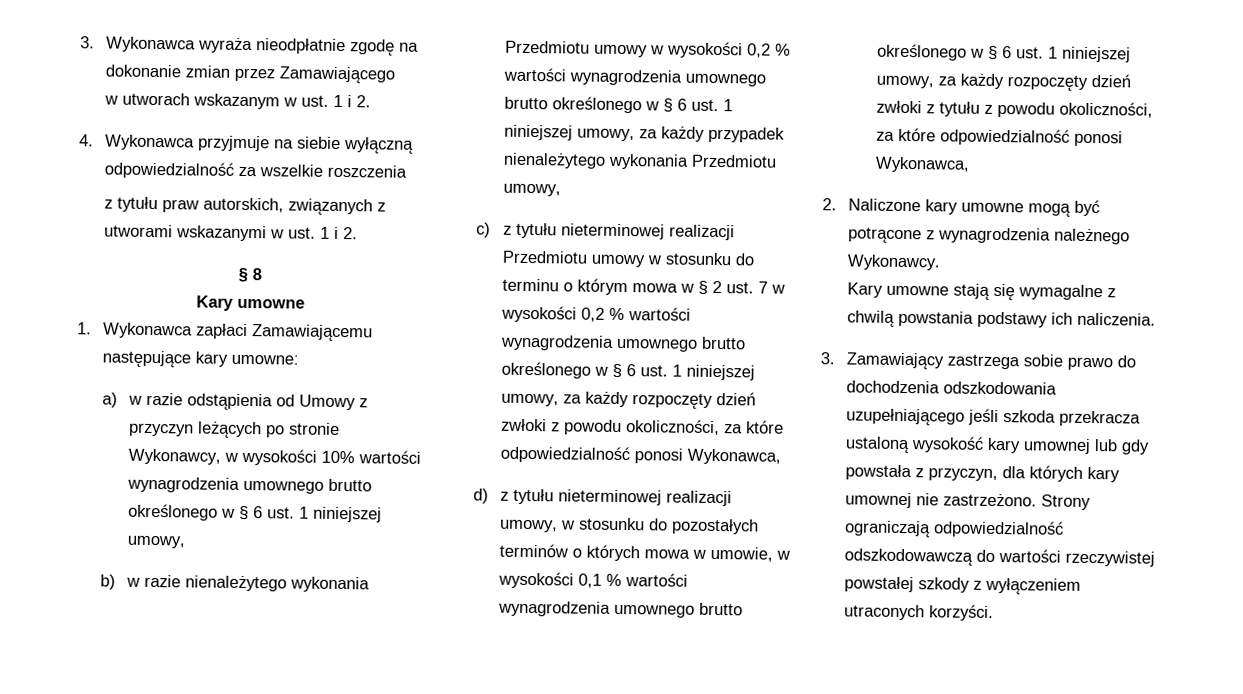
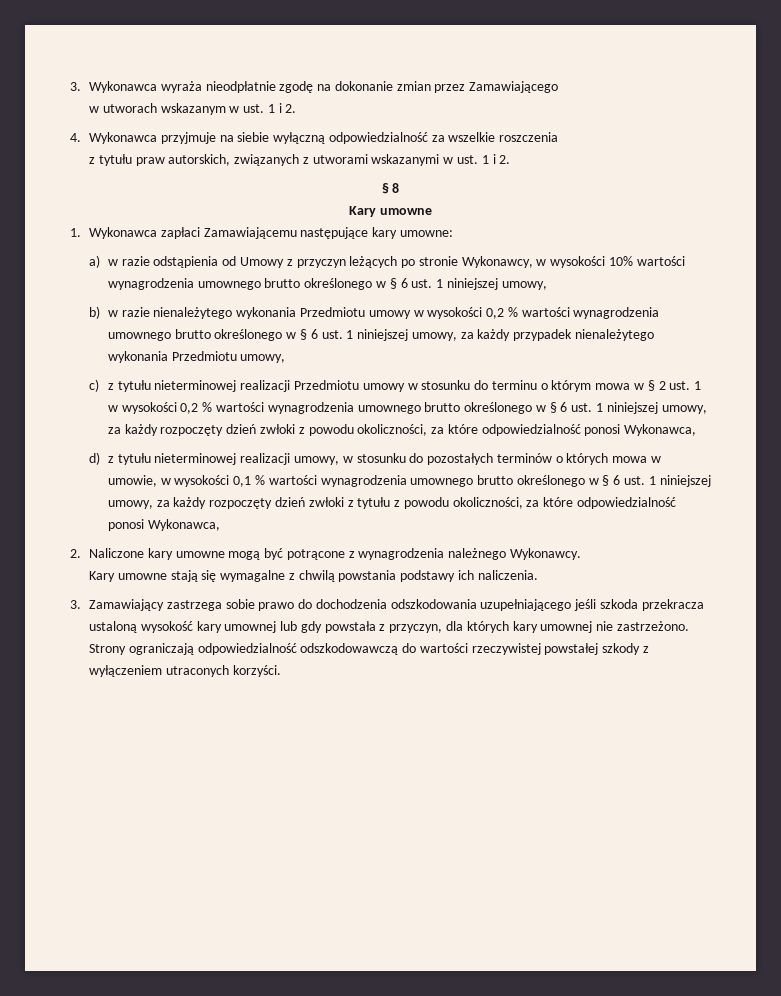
- c) z tytułu nieterminowej realizacji Przedmiotu umowy w stosunku do terminu o którym mowa w § 2 ust. 7 w wysokości 0,2 % wartości wynagrodzenia umownego brutto określonego w § 6 ust. 1 niniejszej umowy, za każdy rozpoczęty dzień zwłoki z powodu okoliczności, za które odpowiedzialność ponosi Wykonawca,
+ c) z tytułu nieterminowej realizacji Przedmiotu umowy w stosunku do terminu o którym mowa w § 2 ust. 1 w wysokości 0,2 % wartości wynagrodzenia umownego brutto określonego w § 6 ust. 1 niniejszej umowy, za każdy rozpoczęty dzień zwłoki z powodu okoliczności, za które odpowiedzialność ponosi Wykonawca,

